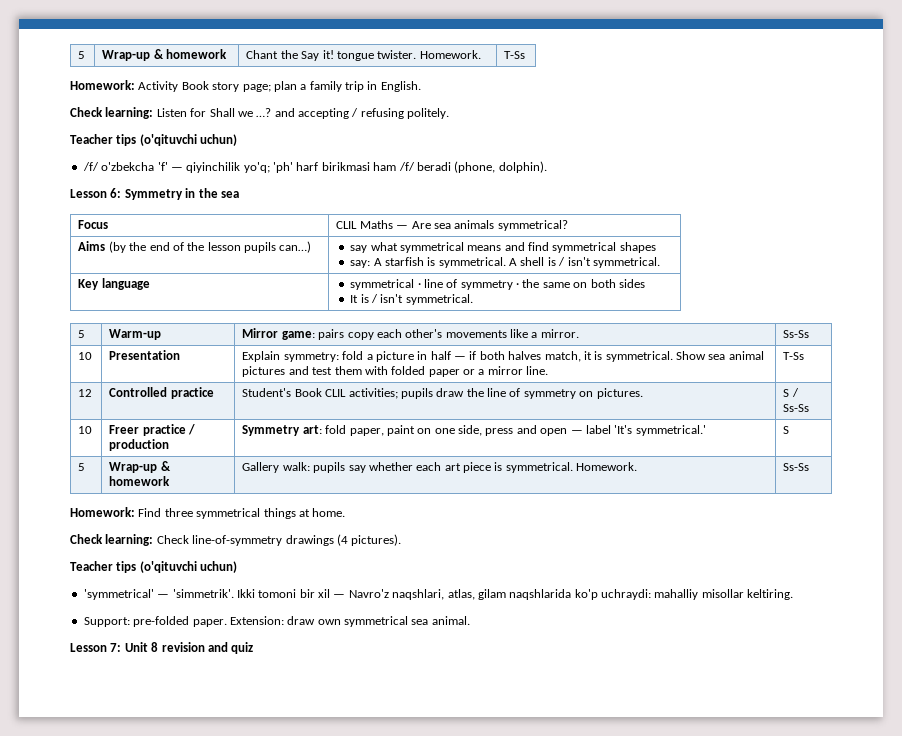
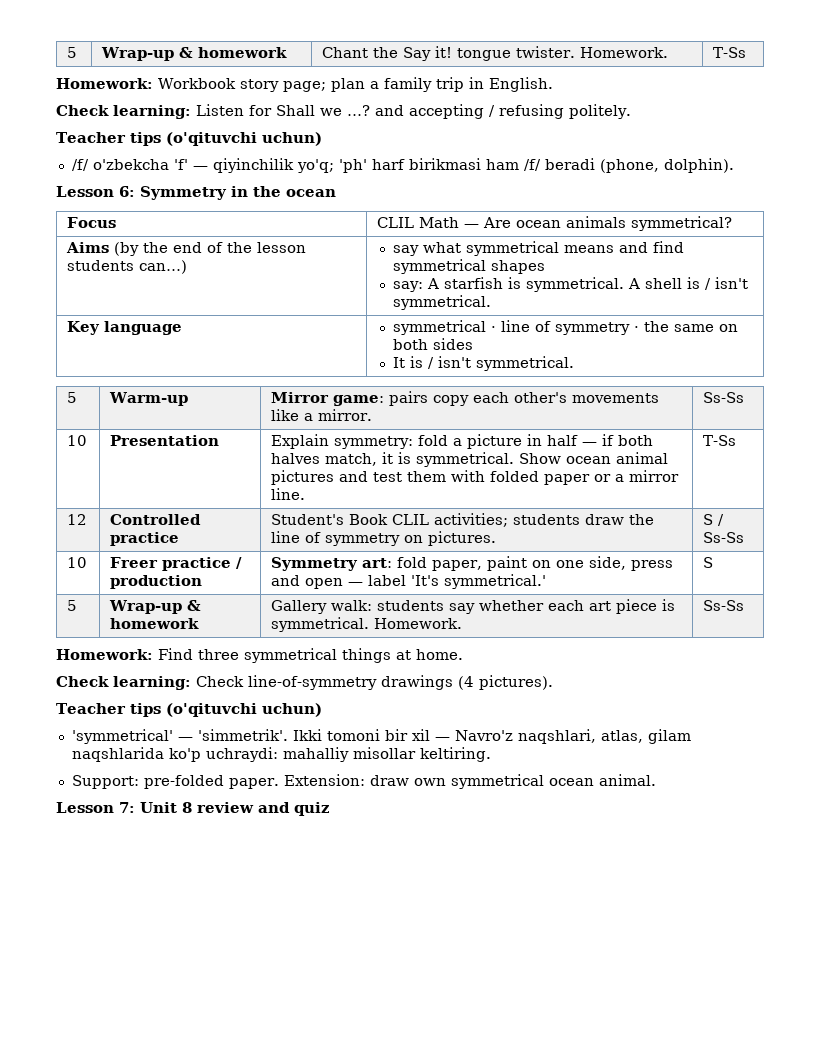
- Homework: Activity Book story page; plan a family trip in English.
+ Homework: Workbook story page; plan a family trip in English.
- Lesson 6: Symmetry in the sea
+ Lesson 6: Symmetry in the ocean
- Focus | CLIL Maths — Are sea animals symmetrical?
+ Focus | CLIL Math — Are ocean animals symmetrical?
- Aims (by the end of the lesson pupils can…) | say what symmetrical means and find symmetrical shapes
+ Aims (by the end of the lesson students can…) | say what symmetrical means and find symmetrical shapes
- 10 | Presentation | Explain symmetry: fold a picture in half — if both halves match, it is symmetrical. Show sea animal pictures and test them with folded paper or a mirror line. | T-Ss
+ 10 | Presentation | Explain symmetry: fold a picture in half — if both halves match, it is symmetrical. Show ocean animal pictures and test them with folded paper or a mirror line. | T-Ss
- 12 | Controlled practice | Student's Book CLIL activities; pupils draw the line of symmetry on pictures. | S / Ss-Ss
+ 12 | Controlled practice | Student's Book CLIL activities; students draw the line of symmetry on pictures. | S / Ss-Ss
- 5 | Wrap-up & homework | Gallery walk: pupils say whether each art piece is symmetrical. Homework. | Ss-Ss
+ 5 | Wrap-up & homework | Gallery walk: students say whether each art piece is symmetrical. Homework. | Ss-Ss
- Extension: draw own symmetrical sea animal.
+ Extension: draw own symmetrical ocean animal.
- Lesson 7: Unit 8 revision and quiz
+ Lesson 7: Unit 8 review and quiz

